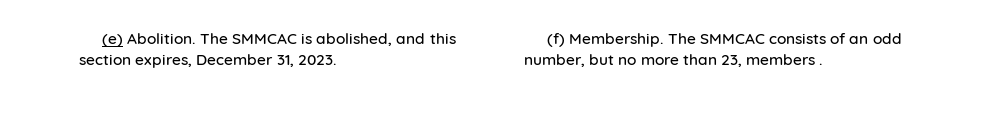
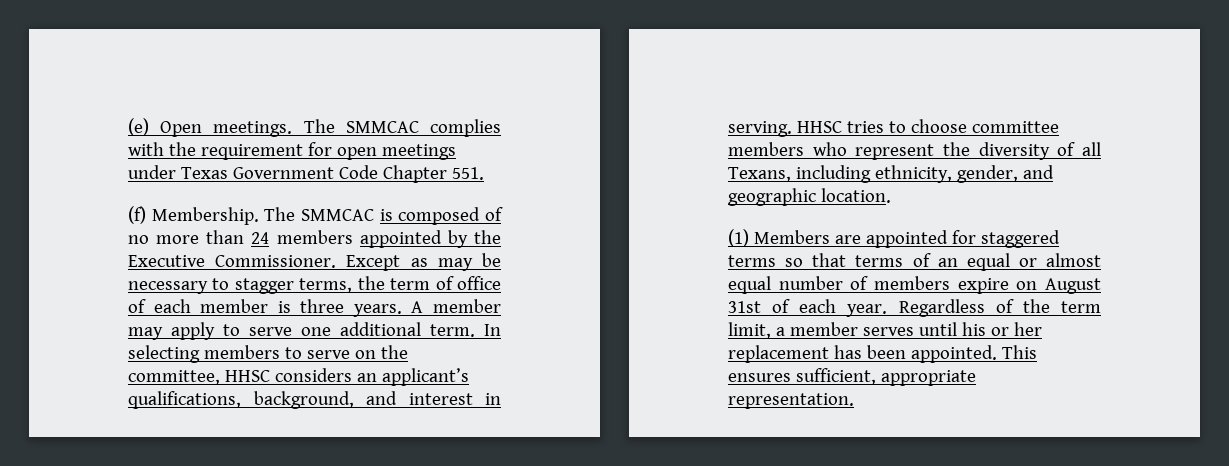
- (e) Abolition. The SMMCAC is abolished, and this section expires, December 31, 2023.
- (f) Membership. The SMMCAC consists of an odd number, but no more than 23, members .
+ (e) Open meetings. The SMMCAC complies with the requirement for open meetings under Texas Government Code Chapter 551.
+ (f) Membership. The SMMCAC is composed of no more than 24 members appointed by the Executive Commissioner. Except as may be necessary to stagger terms, the term of office of each member is three years. A member may apply to serve one additional term. In selecting members to serve on the committee, HHSC considers an applicant’s qualifications, background, and interest in serving. HHSC tries to choose committee members who represent the diversity of all Texans, including ethnicity, gender, and geographic location.
+ (1) Members are appointed for staggered terms so that terms of an equal or almost equal number of members expire on August 31st of each year. Regardless of the term limit, a member serves until his or her replacement has been appointed. This ensures sufficient, appropriate representation.

